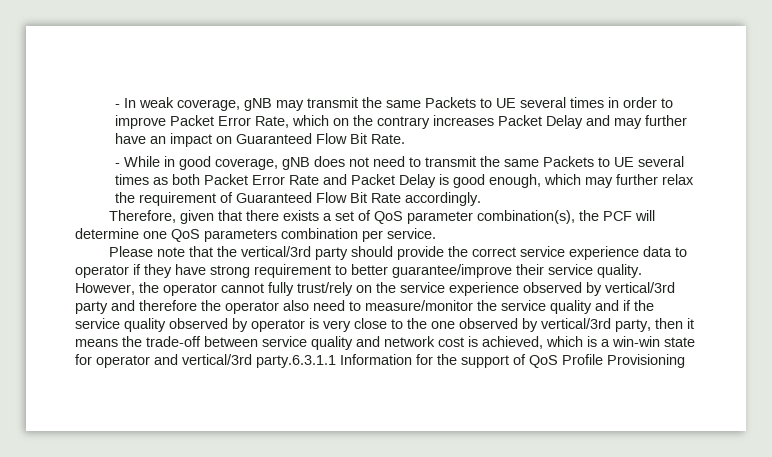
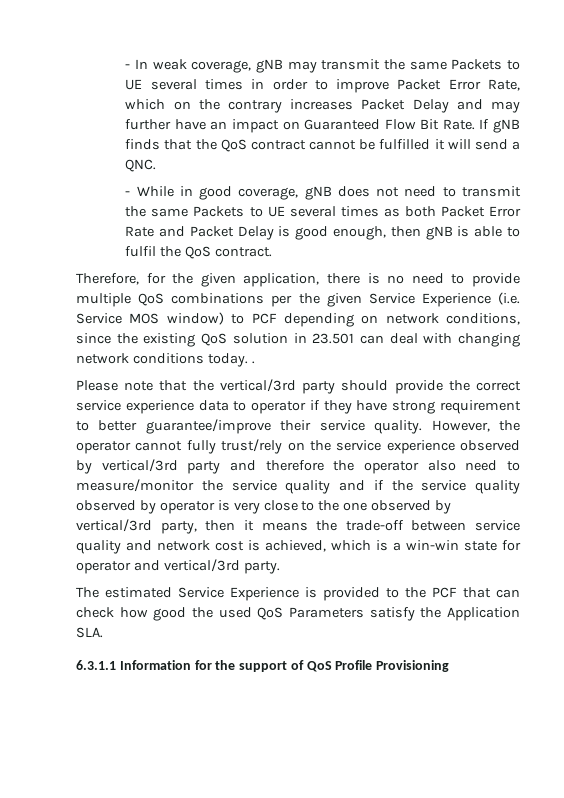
+ If gNB finds that the QoS contract cannot be fulfilled it will send a QNC.
- - While in good coverage, gNB does not need to transmit the same Packets to UE several times as both Packet Error Rate and Packet Delay is good enough, which may further relax the requirement of Guaranteed Flow Bit Rate accordingly.
- Therefore, given that there exists a set of QoS parameter combination(s), the PCF will determine one QoS parameters combination per service.
+ - While in good coverage, gNB does not need to transmit the same Packets to UE several times as both Packet Error Rate and Packet Delay is good enough, then gNB is able to fulfil the QoS contract.
+ Therefore, for the given application, there is no need to provide multiple QoS combinations per the given Service Experience (i.e. Service MOS window) to PCF depending on network conditions, since the existing QoS solution in 23.501 can deal with changing network conditions today. .
- However, the operator cannot fully trust/rely on the service experience observed by vertical/3rd party and therefore the operator also need to measure/monitor the service quality and if the service quality observed by operator is very close to the one observed by vertical/3rd party, then it means the trade-off between service quality and network cost is achieved, which is a win-win state for operator and vertical/3rd party.6.3.1.1 Information for the support of QoS Profile Provisioning
+ However, the operator cannot fully trust/rely on the service experience observed by vertical/3rd party and therefore the operator also need to measure/monitor the service quality and if the service quality observed by operator is very close to the one observed by vertical/3rd party, then it means the trade-off between service quality and network cost is achieved, which is a win-win state for operator and vertical/3rd party.
+ The estimated Service Experience is provided to the PCF that can check how good the used QoS Parameters satisfy the Application SLA.
+ 6.3.1.1 Information for the support of QoS Profile Provisioning

